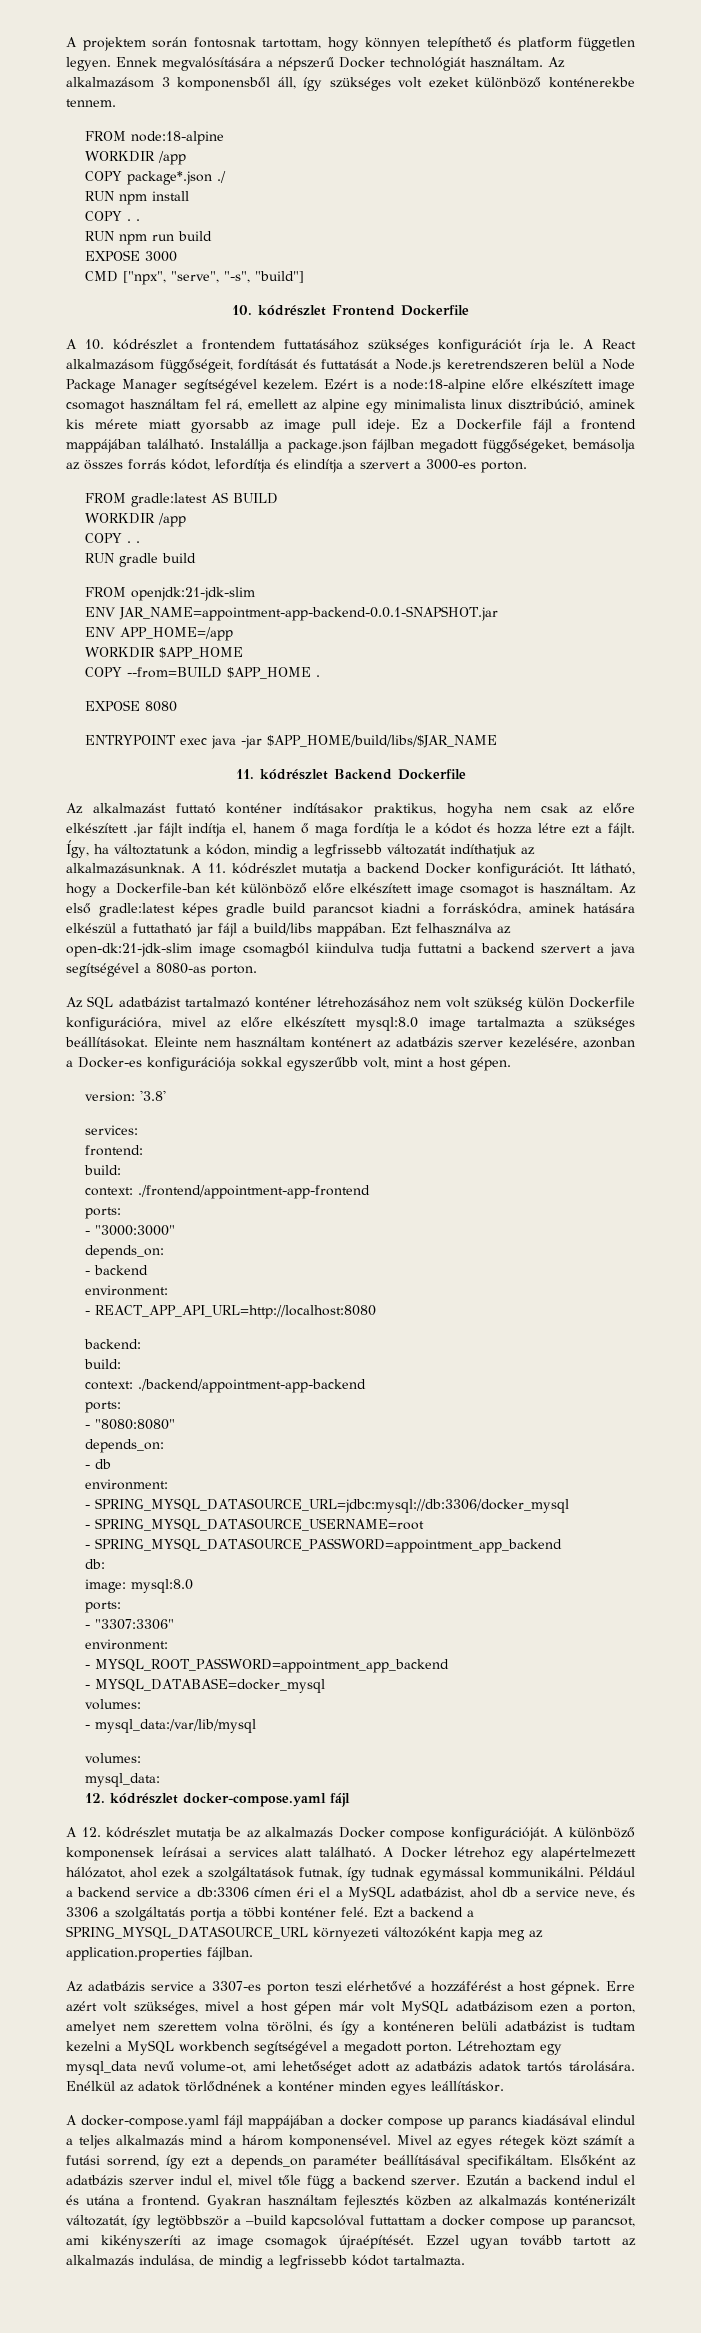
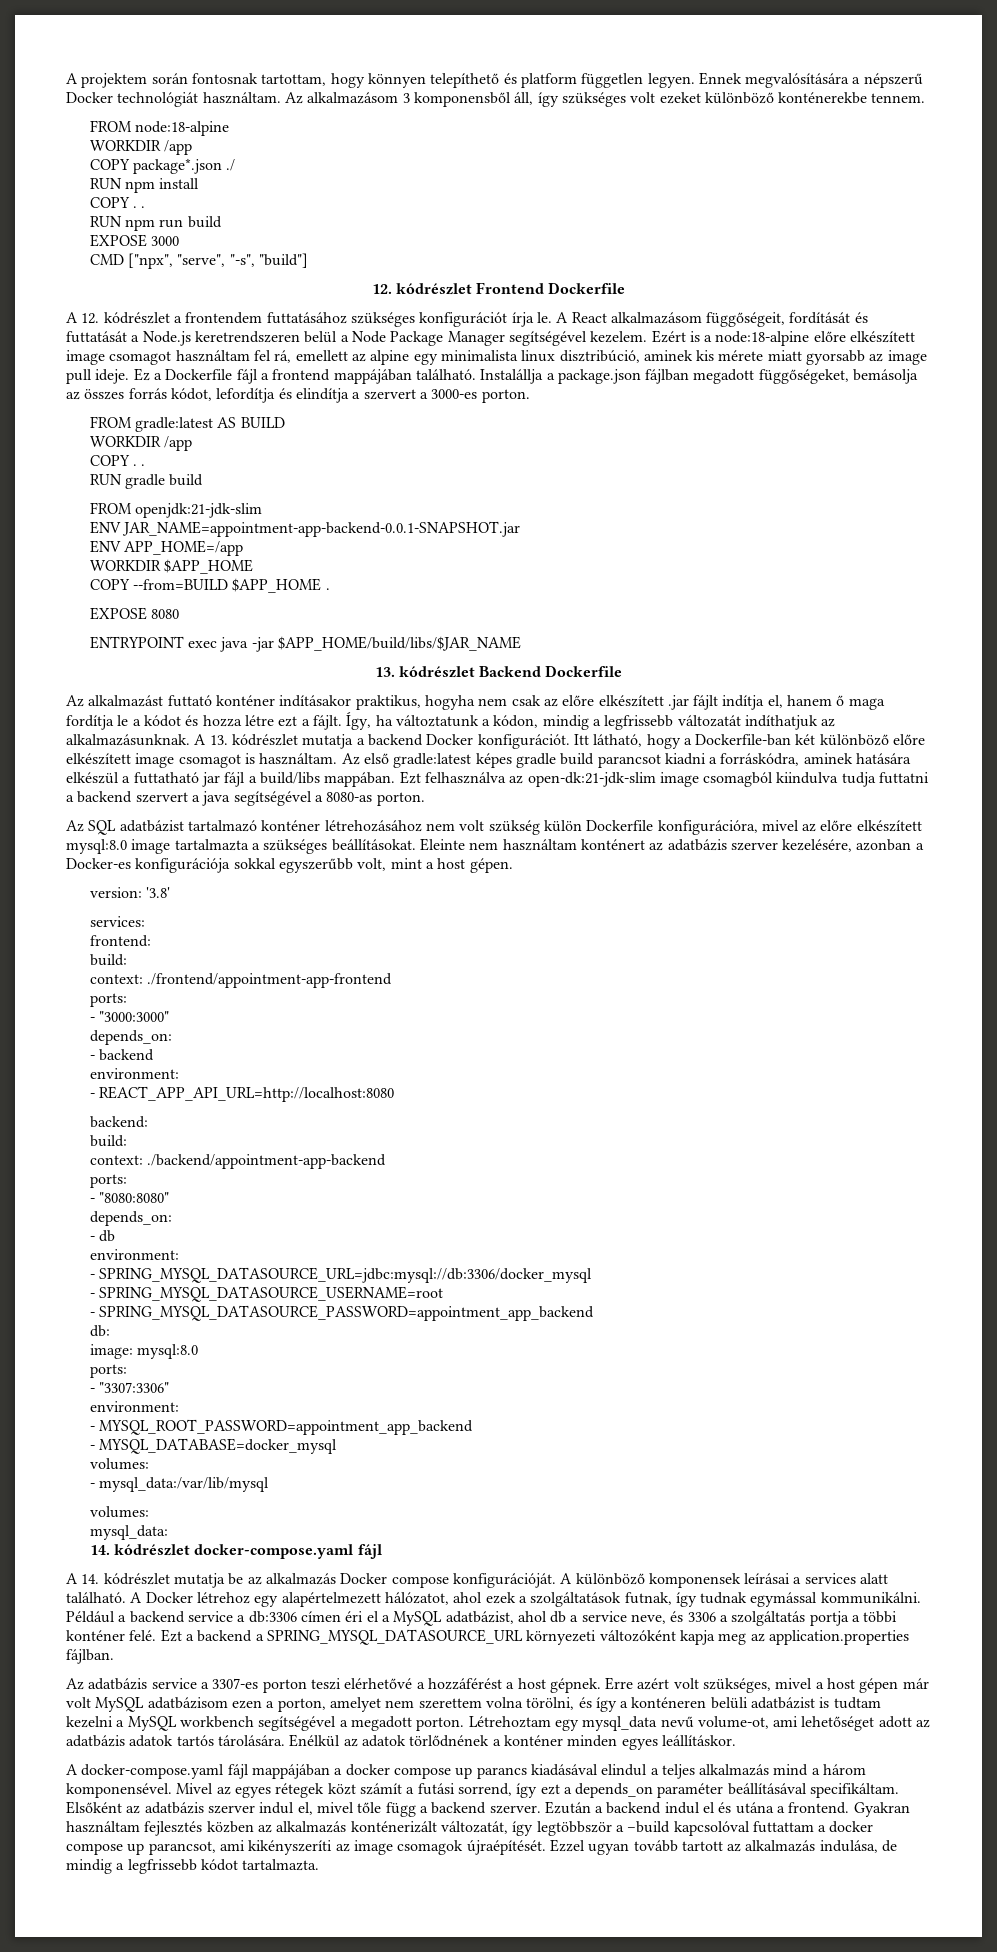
- 10. kódrészlet Frontend Dockerfile
+ 12. kódrészlet Frontend Dockerfile
- A 10. kódrészlet a frontendem futtatásához szükséges konfigurációt írja le.
+ A 12. kódrészlet a frontendem futtatásához szükséges konfigurációt írja le.
- 11. kódrészlet Backend Dockerfile
+ 13. kódrészlet Backend Dockerfile
- A 11. kódrészlet mutatja a backend Docker konfigurációt.
+ A 13. kódrészlet mutatja a backend Docker konfigurációt.
- 12. kódrészlet docker-compose.yaml fájl
+ 14. kódrészlet docker-compose.yaml fájl
- A 12. kódrészlet mutatja be az alkalmazás Docker compose konfigurációját.
+ A 14. kódrészlet mutatja be az alkalmazás Docker compose konfigurációját.

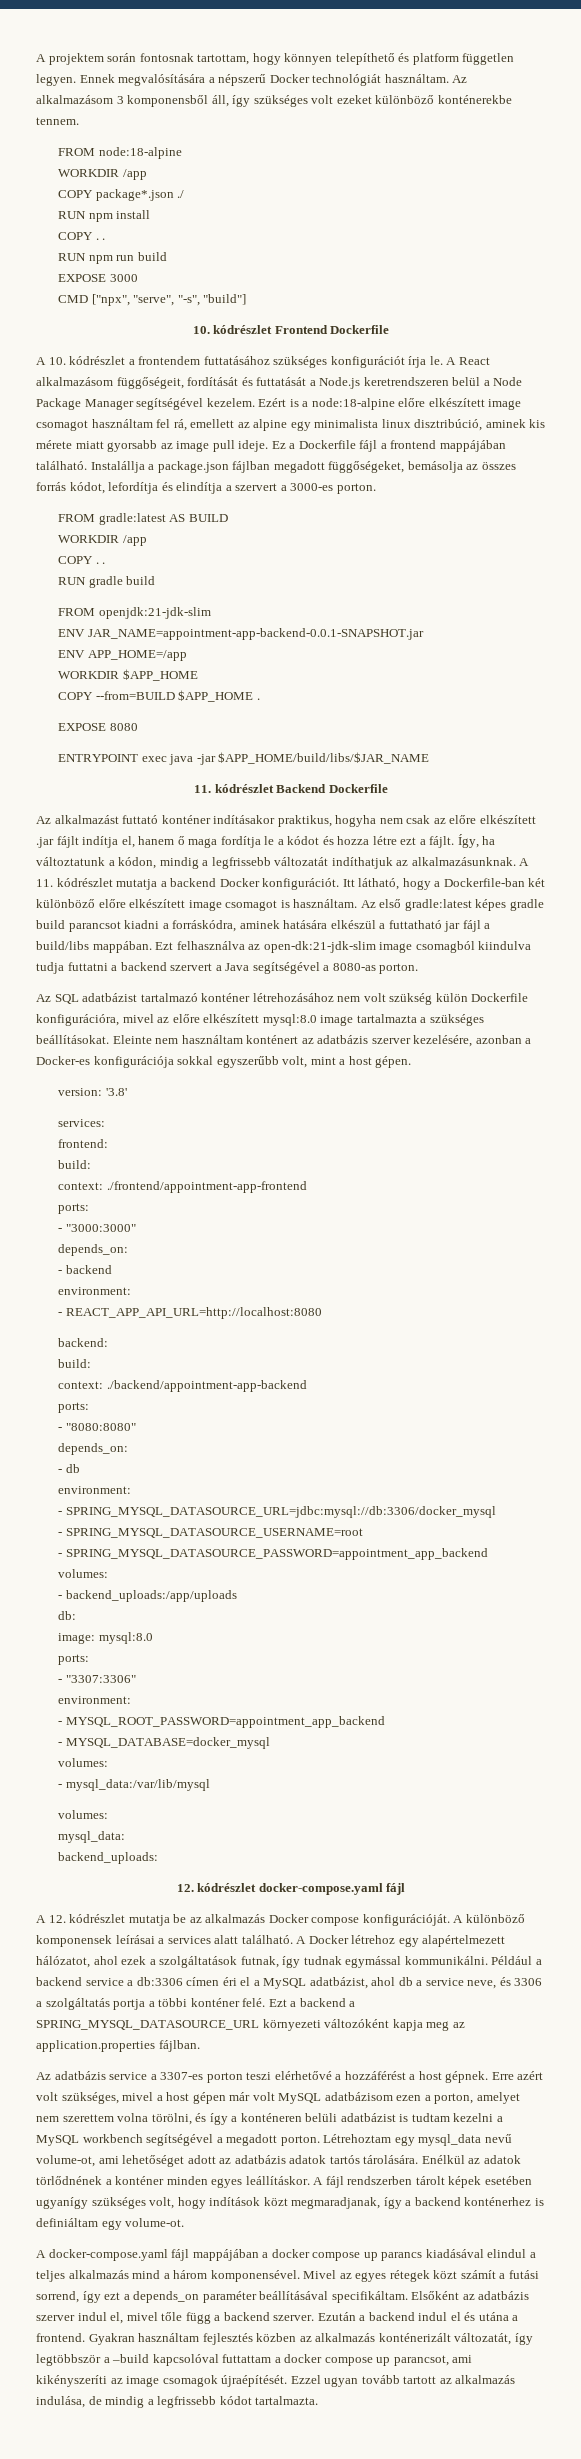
- 12. kódrészlet Frontend Dockerfile
+ 10. kódrészlet Frontend Dockerfile
- A 12. kódrészlet a frontendem futtatásához szükséges konfigurációt írja le.
+ A 10. kódrészlet a frontendem futtatásához szükséges konfigurációt írja le.
- 13. kódrészlet Backend Dockerfile
+ 11. kódrészlet Backend Dockerfile
- A 13. kódrészlet mutatja a backend Docker konfigurációt.
+ A 11. kódrészlet mutatja a backend Docker konfigurációt.
- Ezt felhasználva az open-dk:21-jdk-slim image csomagból kiindulva tudja futtatni a backend szervert a java segítségével a 8080-as porton.
+ Ezt felhasználva az open-dk:21-jdk-slim image csomagból kiindulva tudja futtatni a backend szervert a Java segítségével a 8080-as porton.
  - SPRING_MYSQL_DATASOURCE_PASSWORD=appointment_app_backend
+ volumes:
+ - backend_uploads:/app/uploads
- 14. kódrészlet docker-compose.yaml fájl
+ backend_uploads:
+ 12. kódrészlet docker-compose.yaml fájl
- A 14. kódrészlet mutatja be az alkalmazás Docker compose konfigurációját.
+ A 12. kódrészlet mutatja be az alkalmazás Docker compose konfigurációját.
+ A fájl rendszerben tárolt képek esetében ugyanígy szükséges volt, hogy indítások közt megmaradjanak, így a backend konténerhez is definiáltam egy volume-ot.

